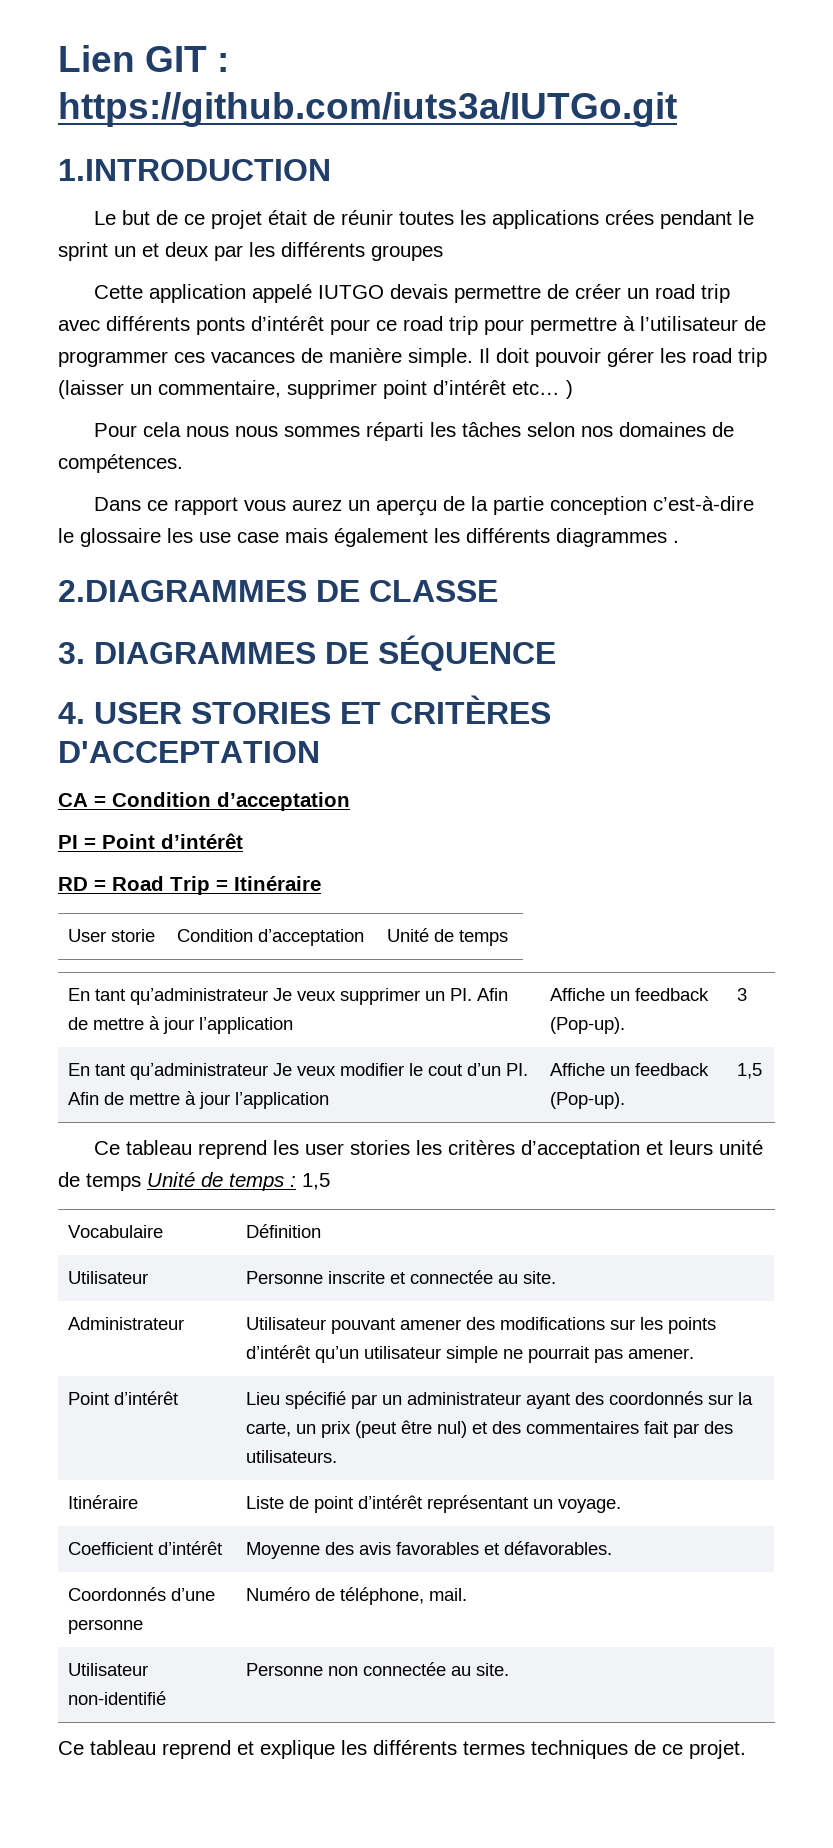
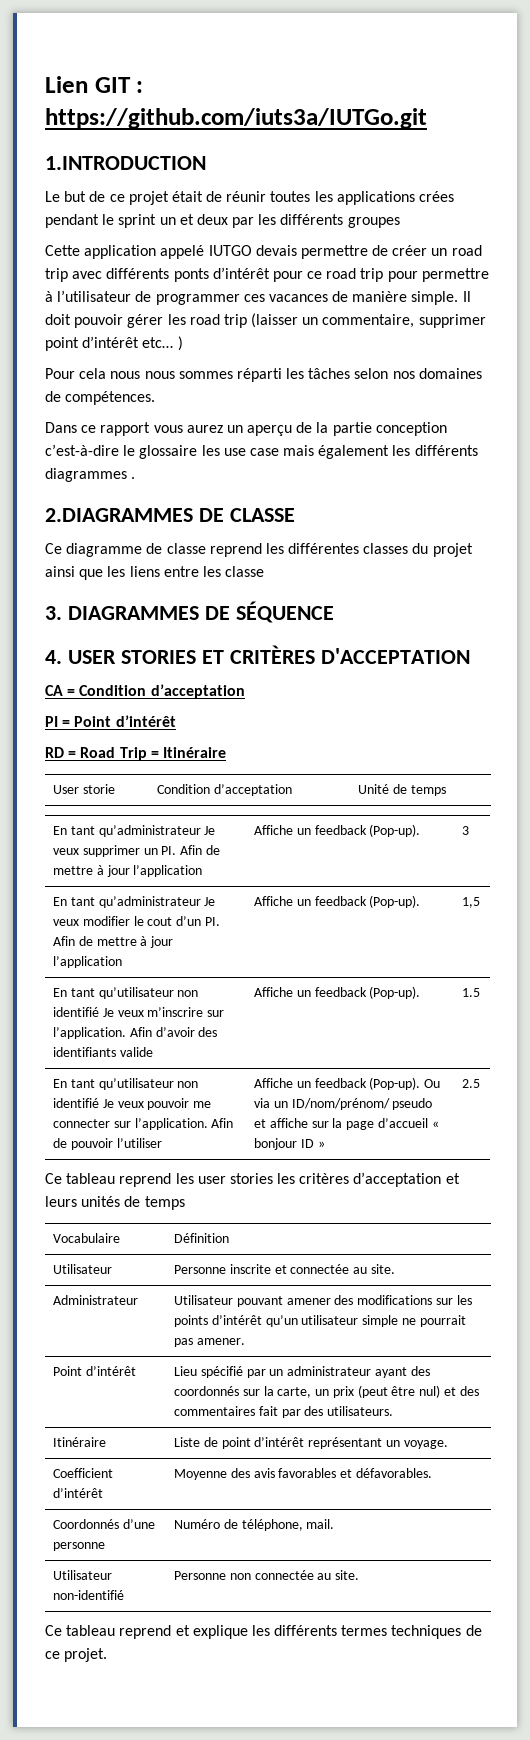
+ Ce diagramme de classe reprend les différentes classes du projet ainsi que les liens entre les classe
+ En tant qu’utilisateur non identifié Je veux m’inscrire sur l’application. Afin d’avoir des identifiants valide | Affiche un feedback (Pop-up). | 1.5
+ En tant qu’utilisateur non identifié Je veux pouvoir me connecter sur l’application. Afin de pouvoir l’utiliser | Affiche un feedback (Pop-up). Ou via un ID/nom/prénom/ pseudo et affiche sur la page d’accueil « bonjour ID » | 2.5
- Ce tableau reprend les user stories les critères d’acceptation et leurs unité de temps Unité de temps : 1,5
+ Ce tableau reprend les user stories les critères d’acceptation et leurs unités de temps

